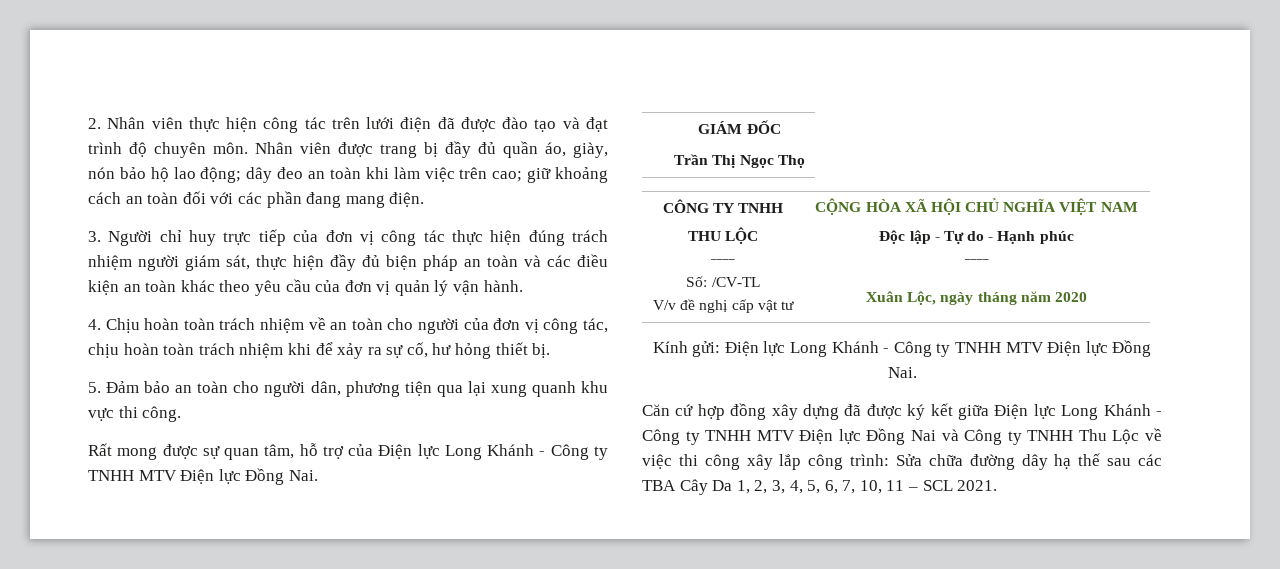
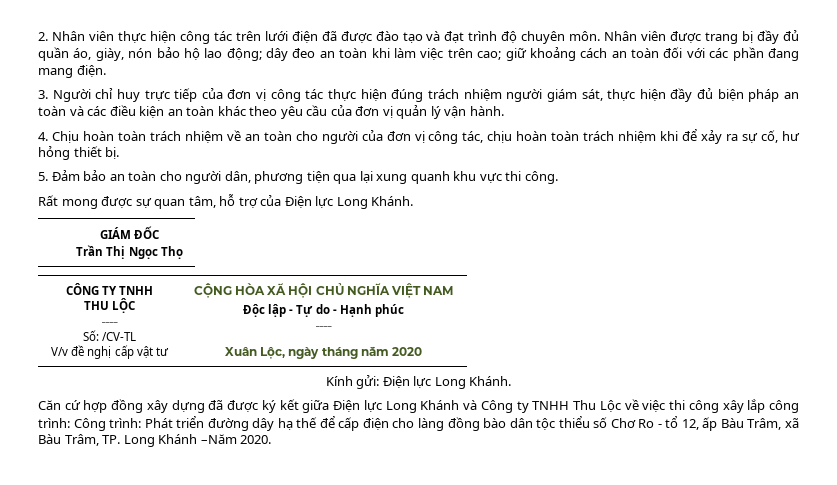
- Rất mong được sự quan tâm, hỗ trợ của Điện lực Long Khánh - Công ty TNHH MTV Điện lực Đồng Nai.
+ Rất mong được sự quan tâm, hỗ trợ của Điện lực Long Khánh.
- Kính gửi: Điện lực Long Khánh - Công ty TNHH MTV Điện lực Đồng Nai.
+ Kính gửi: Điện lực Long Khánh.
- Căn cứ hợp đồng xây dựng đã được ký kết giữa Điện lực Long Khánh - Công ty TNHH MTV Điện lực Đồng Nai và Công ty TNHH Thu Lộc về việc thi công xây lắp công trình: Sửa chữa đường dây hạ thế sau các TBA Cây Da 1, 2, 3, 4, 5, 6, 7, 10, 11 – SCL 2021.
+ Căn cứ hợp đồng xây dựng đã được ký kết giữa Điện lực Long Khánh và Công ty TNHH Thu Lộc về việc thi công xây lắp công trình: Công trình: Phát triển đường dây hạ thế để cấp điện cho làng đồng bào dân tộc thiểu số Chơ Ro - tổ 12, ấp Bàu Trâm, xã Bàu Trâm, TP. Long Khánh –Năm 2020.

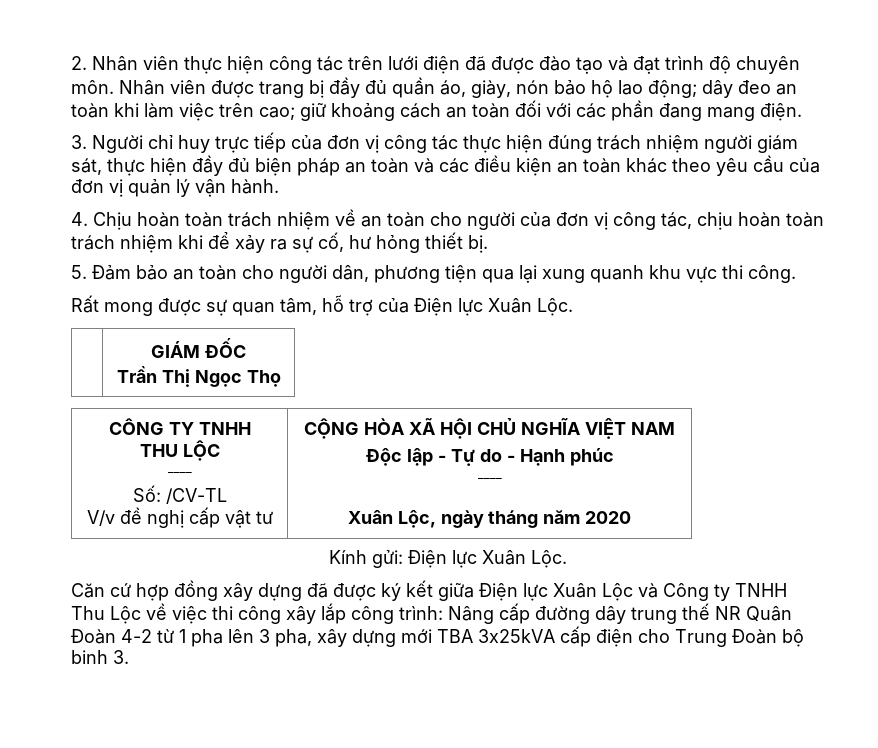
- Rất mong được sự quan tâm, hỗ trợ của Điện lực Long Khánh.
+ Rất mong được sự quan tâm, hỗ trợ của Điện lực Xuân Lộc.
- Kính gửi: Điện lực Long Khánh.
+ Kính gửi: Điện lực Xuân Lộc.
- Căn cứ hợp đồng xây dựng đã được ký kết giữa Điện lực Long Khánh và Công ty TNHH Thu Lộc về việc thi công xây lắp công trình: Công trình: Phát triển đường dây hạ thế để cấp điện cho làng đồng bào dân tộc thiểu số Chơ Ro - tổ 12, ấp Bàu Trâm, xã Bàu Trâm, TP. Long Khánh –Năm 2020.
+ Căn cứ hợp đồng xây dựng đã được ký kết giữa Điện lực Xuân Lộc và Công ty TNHH Thu Lộc về việc thi công xây lắp công trình: Nâng cấp đường dây trung thế NR Quân Đoàn 4-2 từ 1 pha lên 3 pha, xây dựng mới TBA 3x25kVA cấp điện cho Trung Đoàn bộ binh 3.

